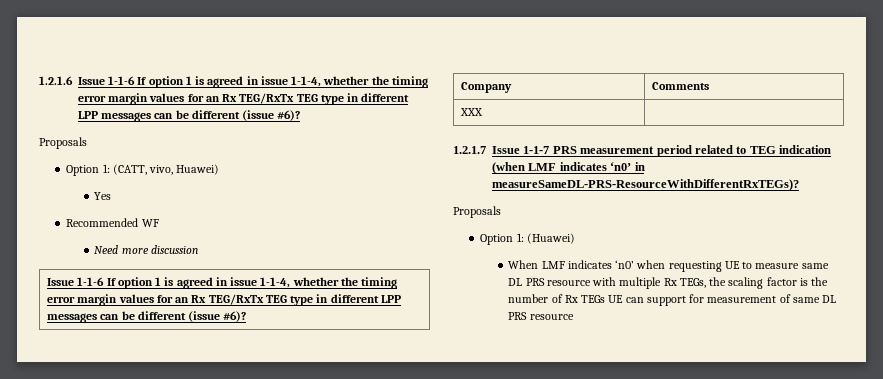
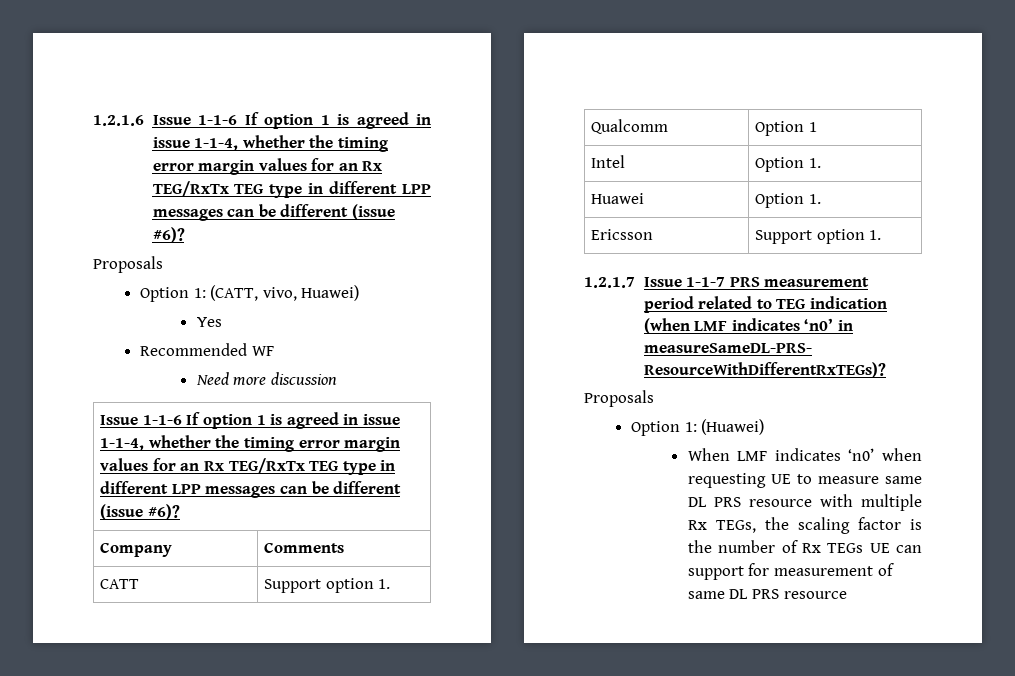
- XXX |
+ CATT | Support option 1.
+ Qualcomm | Option 1
+ Intel | Option 1.
+ Huawei | Option 1.
+ Ericsson | Support option 1.

